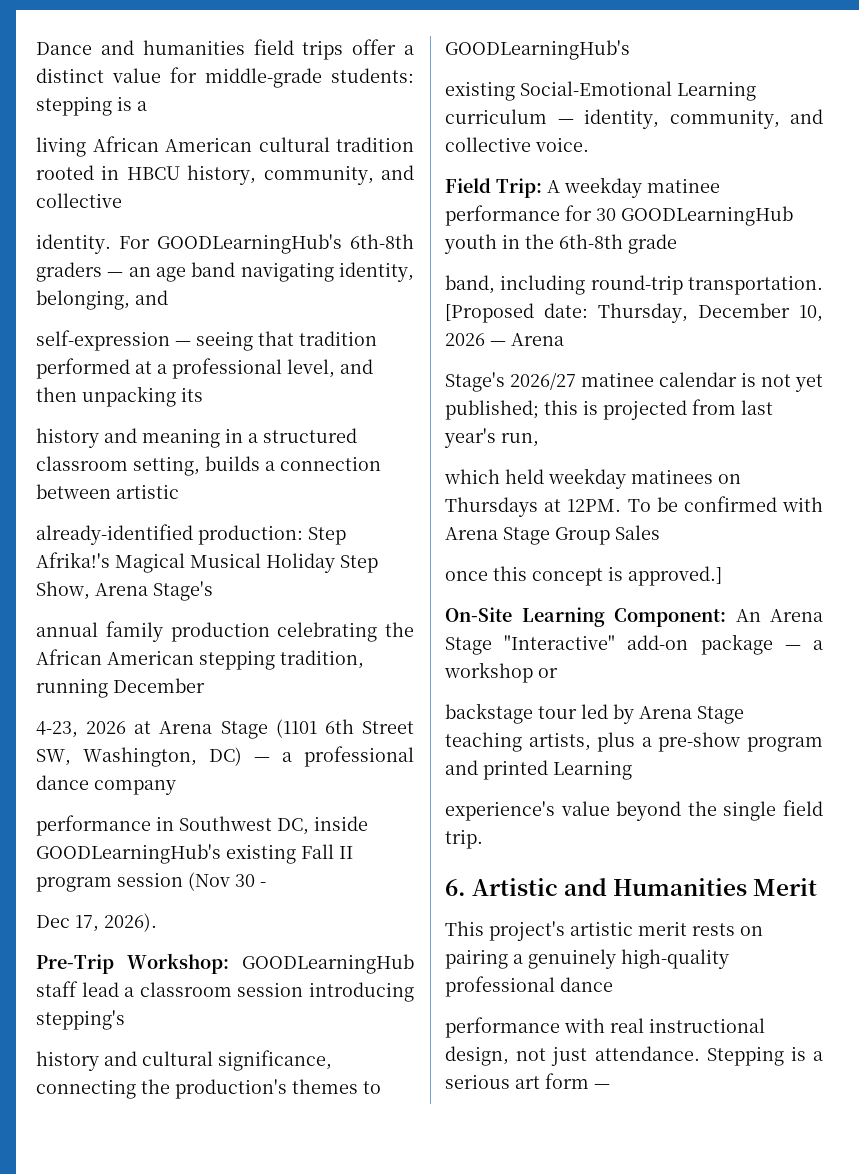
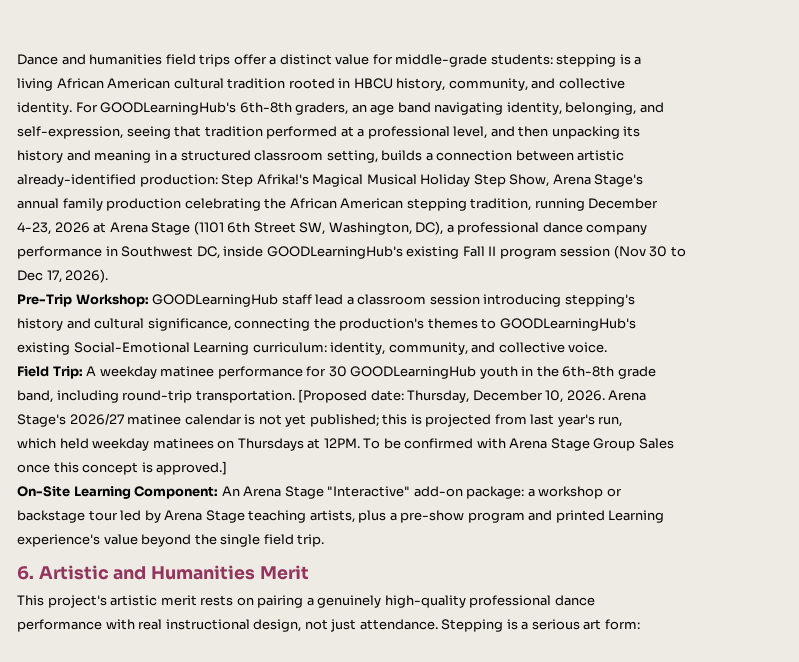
- For GOODLearningHub's 6th-8th graders — an age band navigating identity, belonging, and
+ For GOODLearningHub's 6th-8th graders, an age band navigating identity, belonging, and
- self-expression — seeing that tradition performed at a professional level, and then unpacking its
+ self-expression, seeing that tradition performed at a professional level, and then unpacking its
- 4-23, 2026 at Arena Stage (1101 6th Street SW, Washington, DC) — a professional dance company
+ 4-23, 2026 at Arena Stage (1101 6th Street SW, Washington, DC), a professional dance company
- performance in Southwest DC, inside GOODLearningHub's existing Fall II program session (Nov 30 -
+ performance in Southwest DC, inside GOODLearningHub's existing Fall II program session (Nov 30 to
- existing Social-Emotional Learning curriculum — identity, community, and collective voice.
+ existing Social-Emotional Learning curriculum: identity, community, and collective voice.
- [Proposed date: Thursday, December 10, 2026 — Arena
+ [Proposed date: Thursday, December 10, 2026. Arena
- On-Site Learning Component: An Arena Stage "Interactive" add-on package — a workshop or
+ On-Site Learning Component: An Arena Stage "Interactive" add-on package: a workshop or
- Stepping is a serious art form —
+ Stepping is a serious art form:

